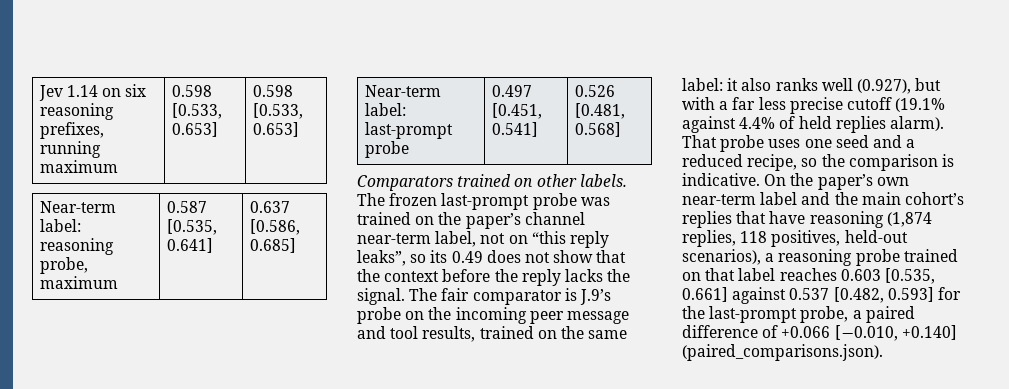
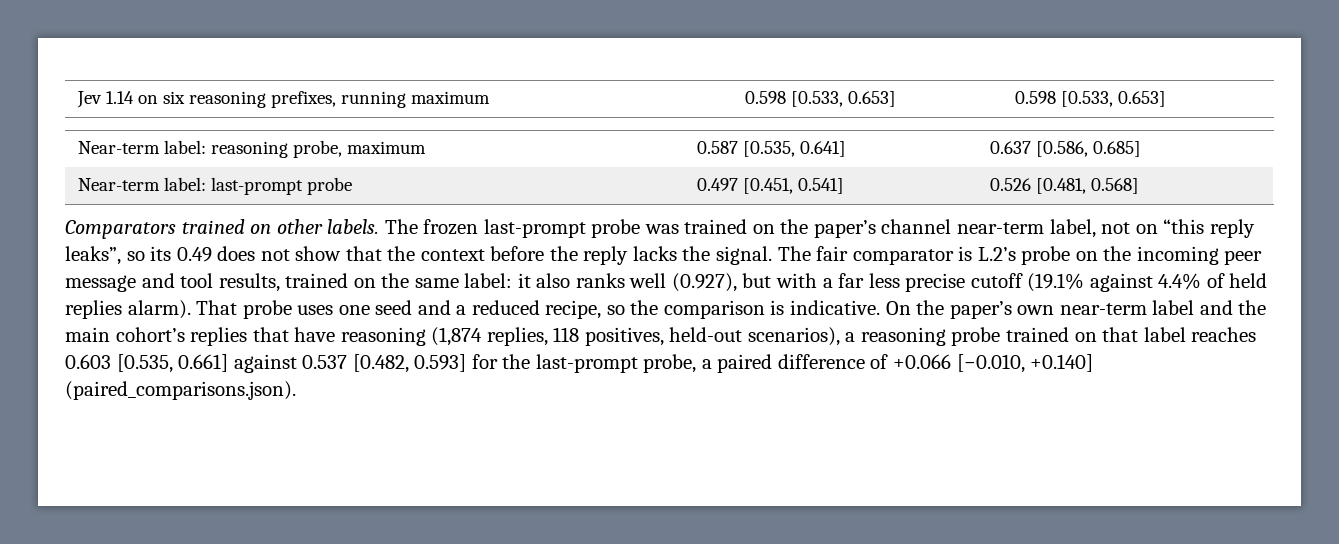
- The fair comparator is J.9’s probe on the incoming peer message and tool results, trained on the same label: it also ranks well (0.927), but with a far less precise cutoff (19.1% against 4.4% of held replies alarm).
+ The fair comparator is L.2’s probe on the incoming peer message and tool results, trained on the same label: it also ranks well (0.927), but with a far less precise cutoff (19.1% against 4.4% of held replies alarm).

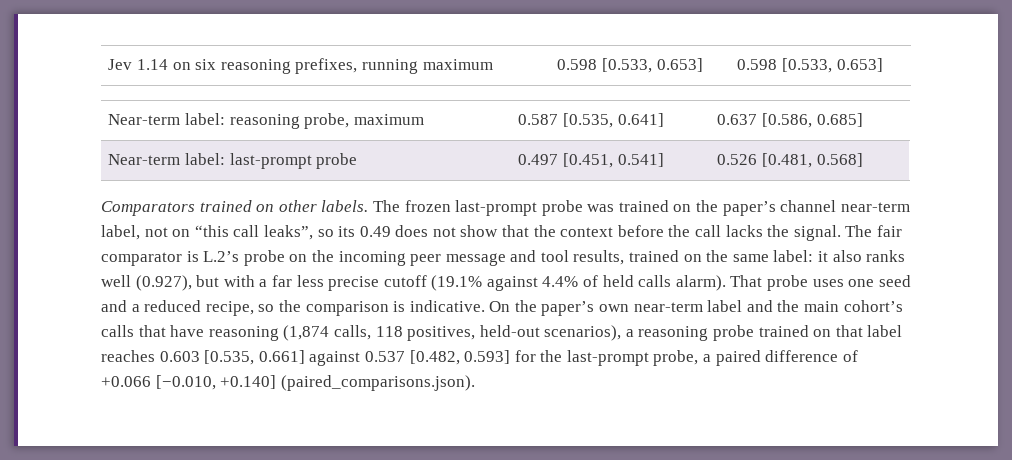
- The frozen last-prompt probe was trained on the paper’s channel near-term label, not on “this reply leaks”, so its 0.49 does not show that the context before the reply lacks the signal.
+ The frozen last-prompt probe was trained on the paper’s channel near-term label, not on “this call leaks”, so its 0.49 does not show that the context before the call lacks the signal.
- The fair comparator is L.2’s probe on the incoming peer message and tool results, trained on the same label: it also ranks well (0.927), but with a far less precise cutoff (19.1% against 4.4% of held replies alarm).
+ The fair comparator is L.2’s probe on the incoming peer message and tool results, trained on the same label: it also ranks well (0.927), but with a far less precise cutoff (19.1% against 4.4% of held calls alarm).
- On the paper’s own near-term label and the main cohort’s replies that have reasoning (1,874 replies, 118 positives, held-out scenarios), a reasoning probe trained on that label reaches 0.603 [0.535, 0.661] against 0.537 [0.482, 0.593] for the last-prompt probe, a paired difference of +0.066 [−0.010, +0.140] (paired_comparisons.json).
+ On the paper’s own near-term label and the main cohort’s calls that have reasoning (1,874 calls, 118 positives, held-out scenarios), a reasoning probe trained on that label reaches 0.603 [0.535, 0.661] against 0.537 [0.482, 0.593] for the last-prompt probe, a paired difference of +0.066 [−0.010, +0.140] (paired_comparisons.json).

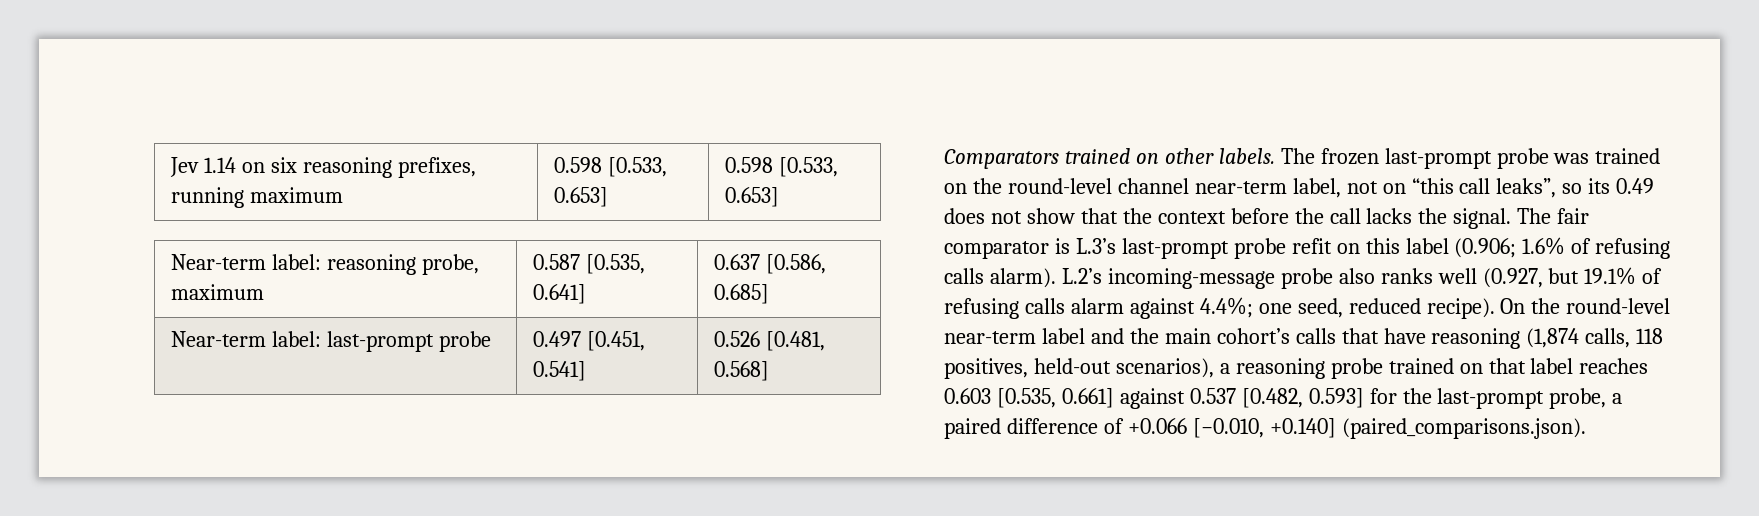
- The frozen last-prompt probe was trained on the paper’s channel near-term label, not on “this call leaks”, so its 0.49 does not show that the context before the call lacks the signal.
+ The frozen last-prompt probe was trained on the round-level channel near-term label, not on “this call leaks”, so its 0.49 does not show that the context before the call lacks the signal.
- The fair comparator is L.2’s probe on the incoming peer message and tool results, trained on the same label: it also ranks well (0.927), but with a far less precise cutoff (19.1% against 4.4% of held calls alarm). That probe uses one seed and a reduced recipe, so the comparison is indicative. On the paper’s own near-term label and the main cohort’s calls that have reasoning (1,874 calls, 118 positives, held-out scenarios), a reasoning probe trained on that label reaches 0.603 [0.535, 0.661] against 0.537 [0.482, 0.593] for the last-prompt probe, a paired difference of +0.066 [−0.010, +0.140] (paired_comparisons.json).
+ The fair comparator is L.3’s last-prompt probe refit on this label (0.906; 1.6% of refusing calls alarm). L.2’s incoming-message probe also ranks well (0.927, but 19.1% of refusing calls alarm against 4.4%; one seed, reduced recipe). On the round-level near-term label and the main cohort’s calls that have reasoning (1,874 calls, 118 positives, held-out scenarios), a reasoning probe trained on that label reaches 0.603 [0.535, 0.661] against 0.537 [0.482, 0.593] for the last-prompt probe, a paired difference of +0.066 [−0.010, +0.140] (paired_comparisons.json).

